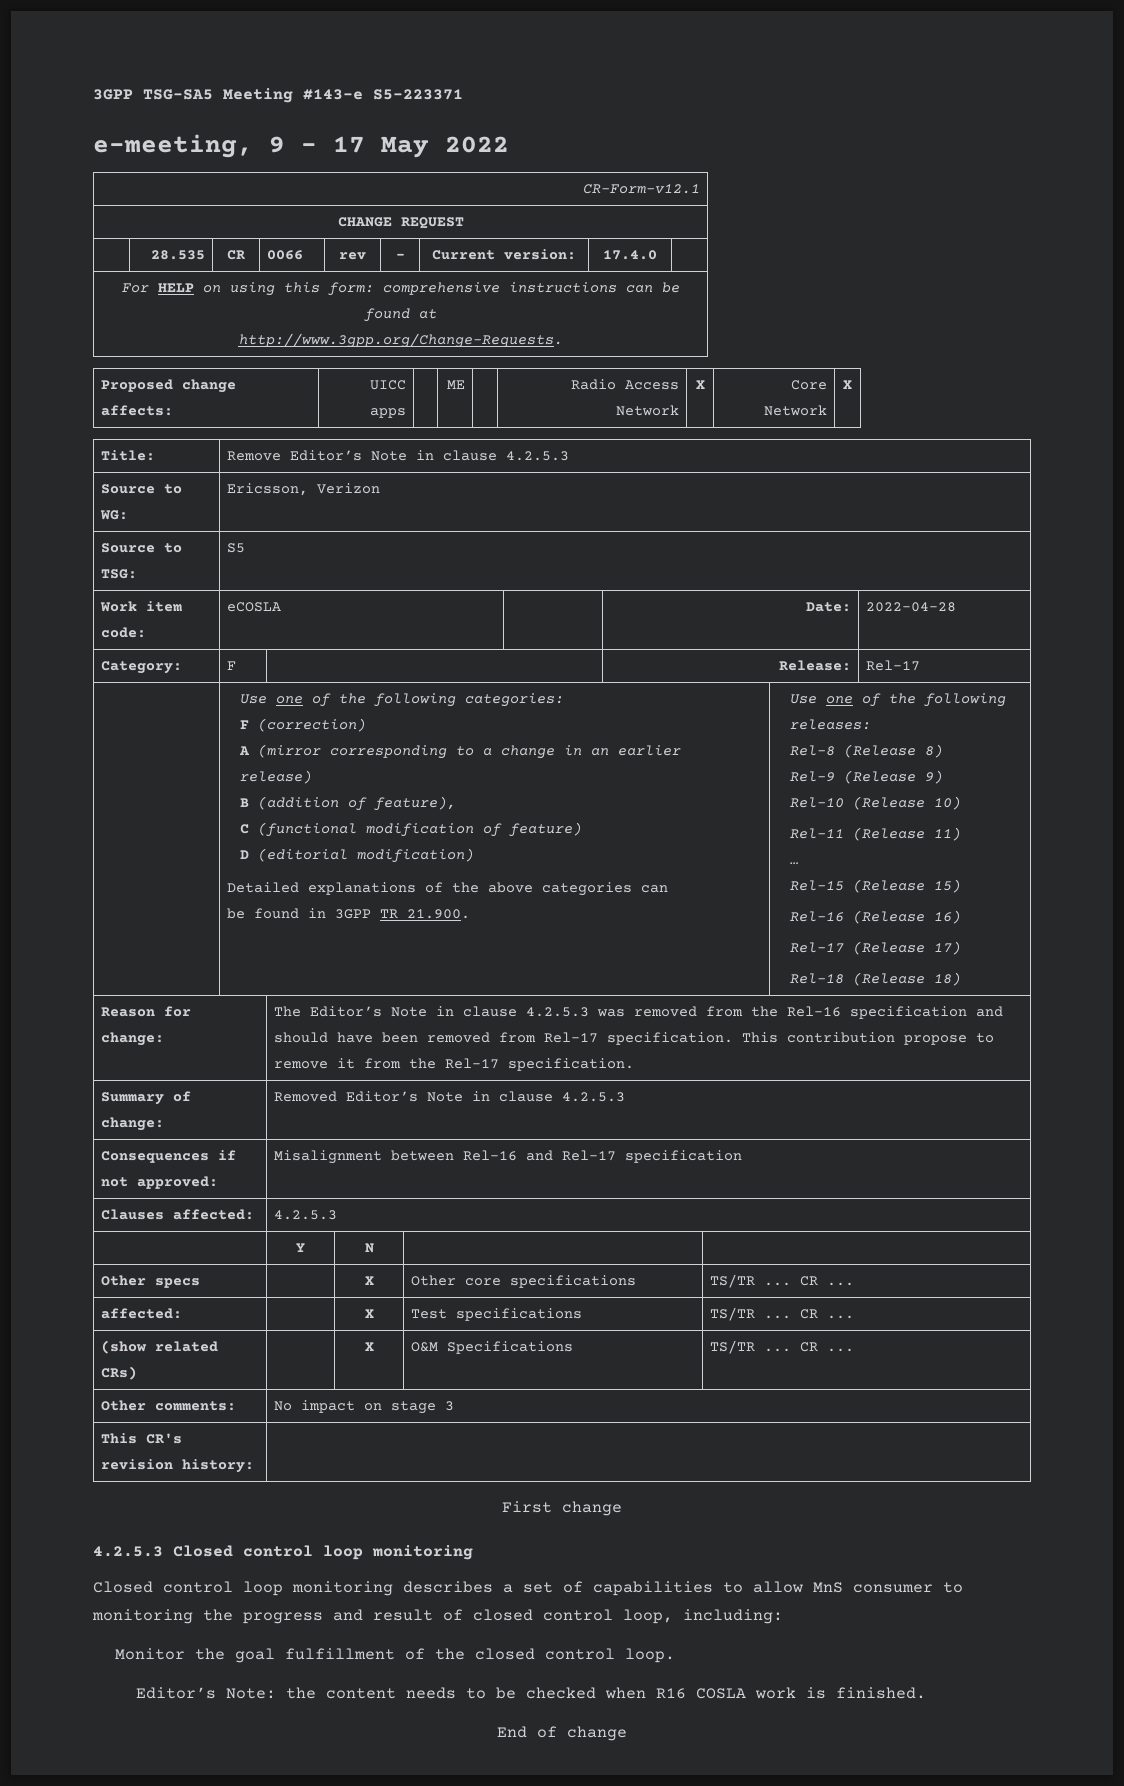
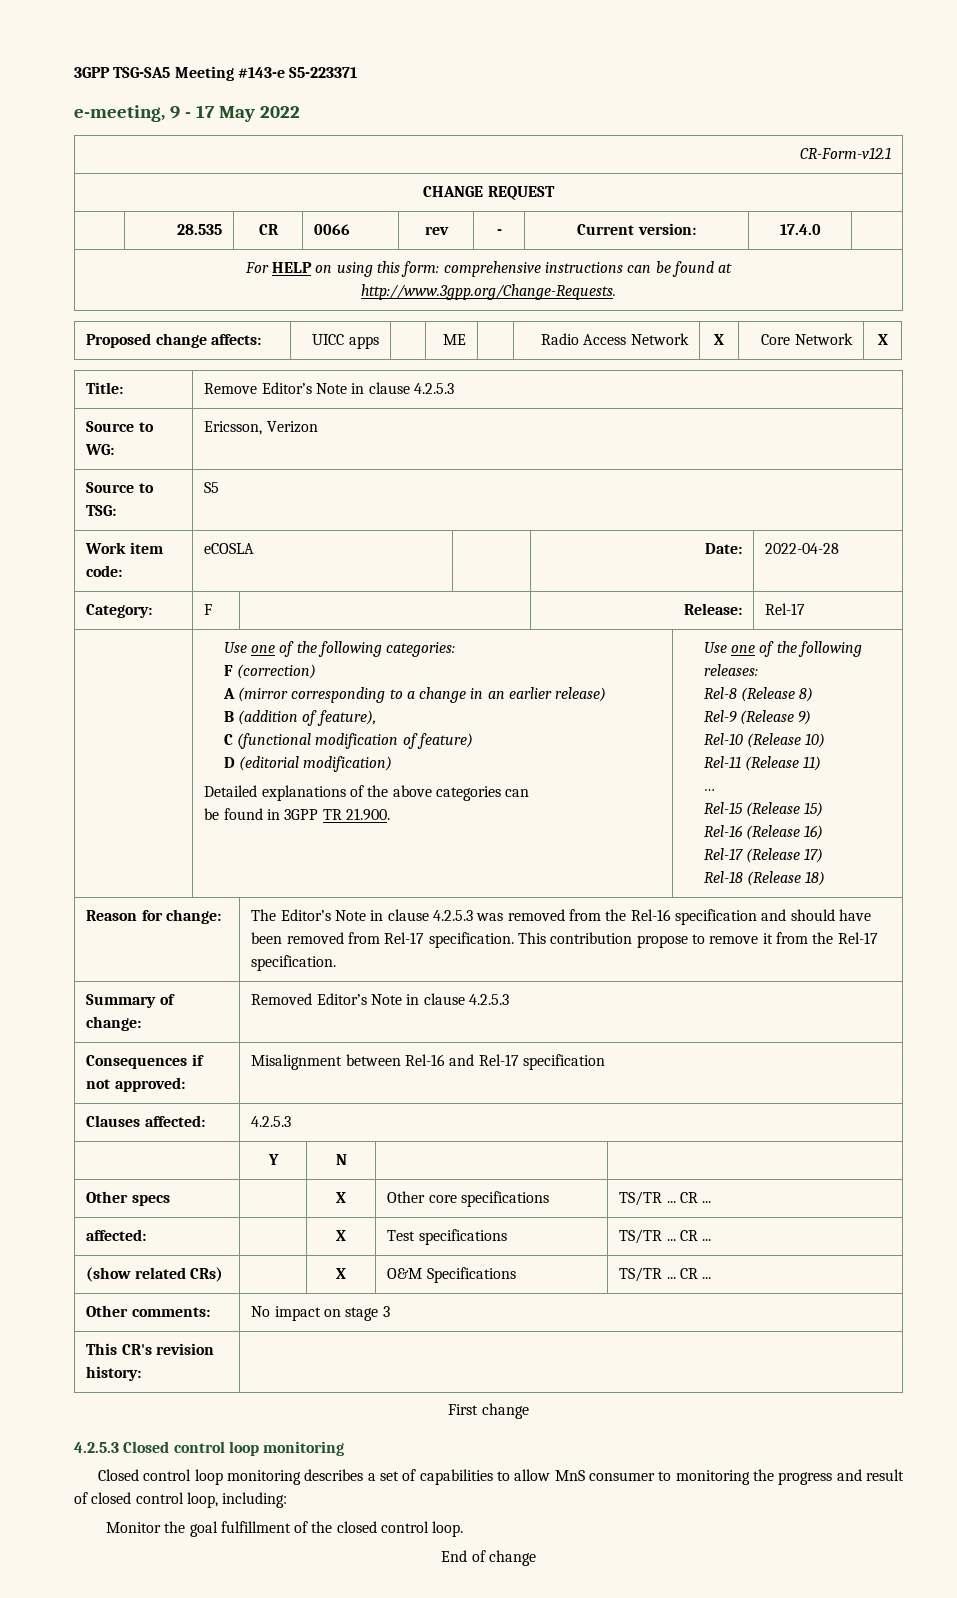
- Editor’s Note: the content needs to be checked when R16 COSLA work is finished.

